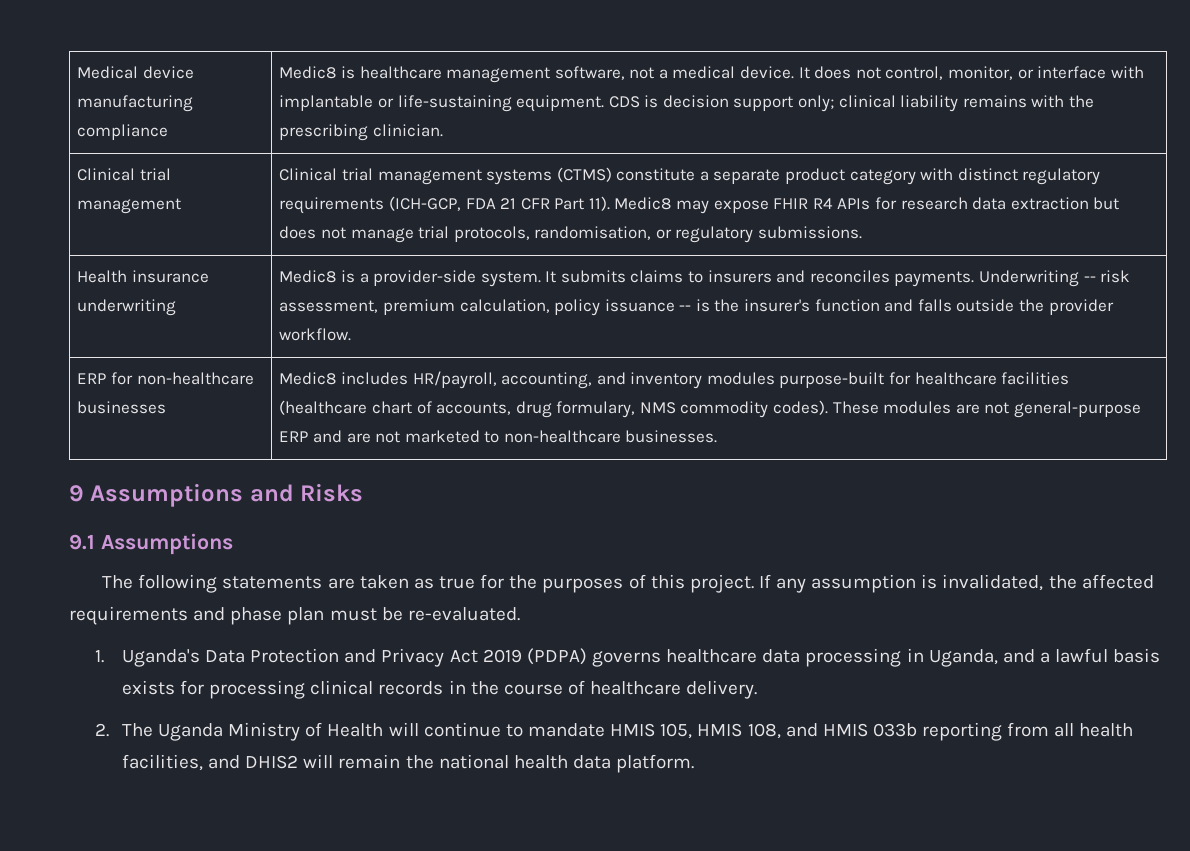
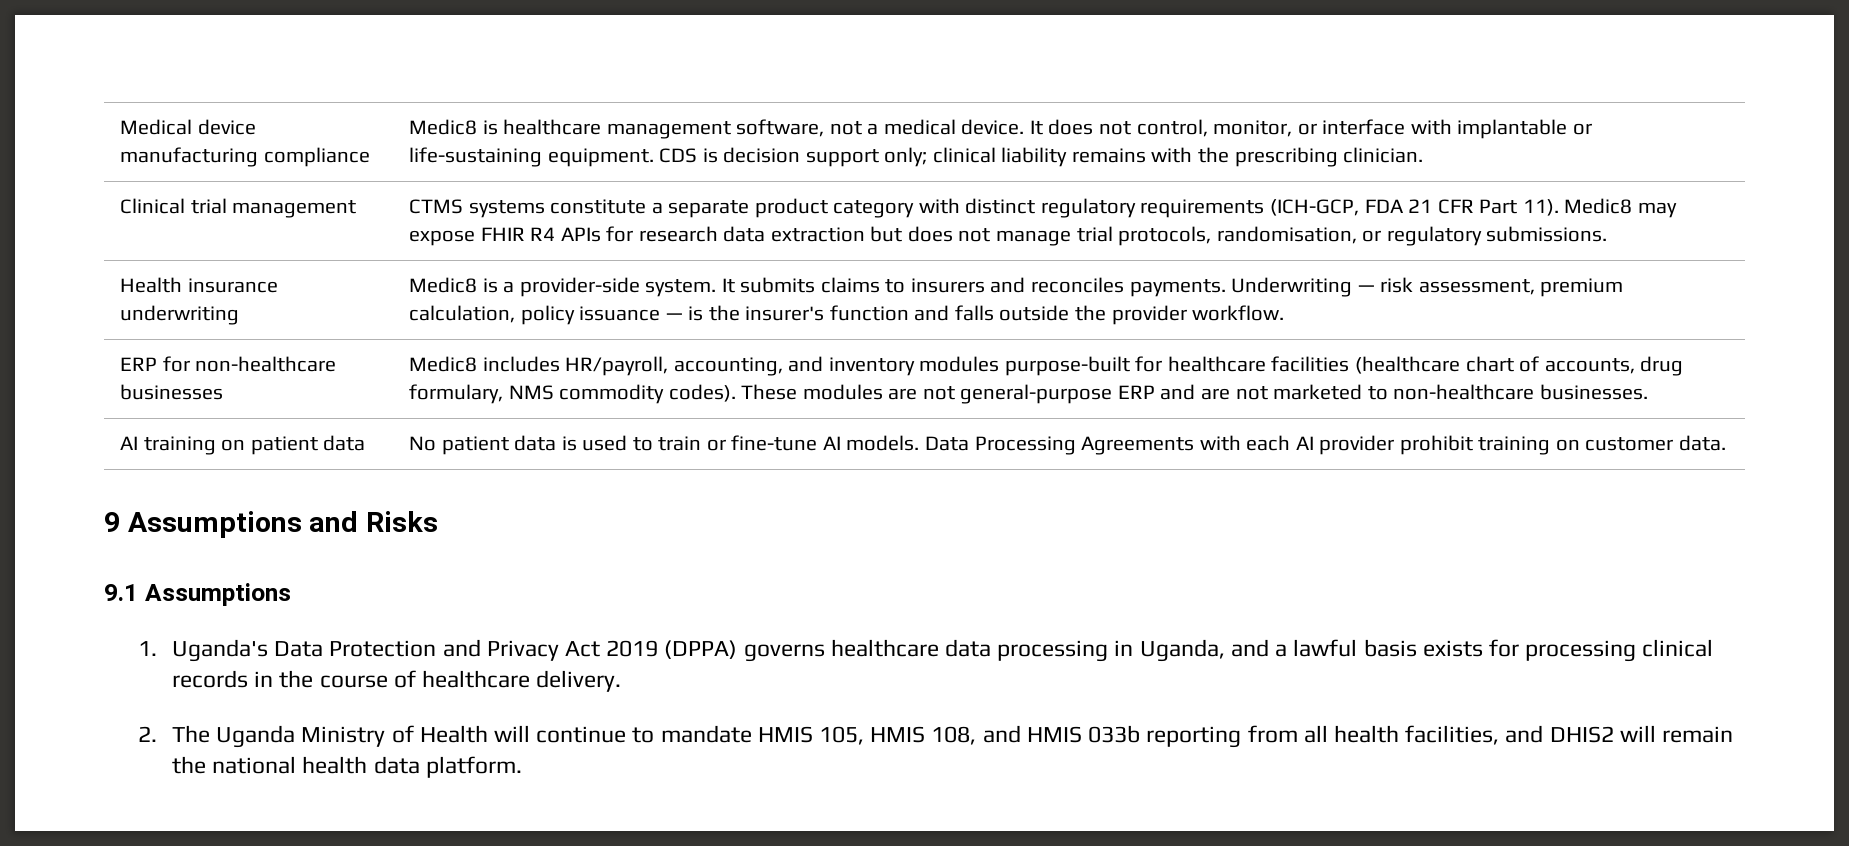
- Clinical trial management systems (CTMS) constitute a separate product category with distinct regulatory requirements (ICH-GCP, FDA 21 CFR Part 11).
+ CTMS systems constitute a separate product category with distinct regulatory requirements (ICH-GCP, FDA 21 CFR Part 11).
- Health insurance underwriting | Medic8 is a provider-side system. It submits claims to insurers and reconciles payments. Underwriting -- risk assessment, premium calculation, policy issuance -- is the insurer's function and falls outside the provider workflow.
+ Health insurance underwriting | Medic8 is a provider-side system. It submits claims to insurers and reconciles payments. Underwriting — risk assessment, premium calculation, policy issuance — is the insurer's function and falls outside the provider workflow.
+ AI training on patient data | No patient data is used to train or fine-tune AI models. Data Processing Agreements with each AI provider prohibit training on customer data.
- The following statements are taken as true for the purposes of this project. If any assumption is invalidated, the affected requirements and phase plan must be re-evaluated.
- 1. Uganda's Data Protection and Privacy Act 2019 (PDPA) governs healthcare data processing in Uganda, and a lawful basis exists for processing clinical records in the course of healthcare delivery.
+ 1. Uganda's Data Protection and Privacy Act 2019 (DPPA) governs healthcare data processing in Uganda, and a lawful basis exists for processing clinical records in the course of healthcare delivery.

